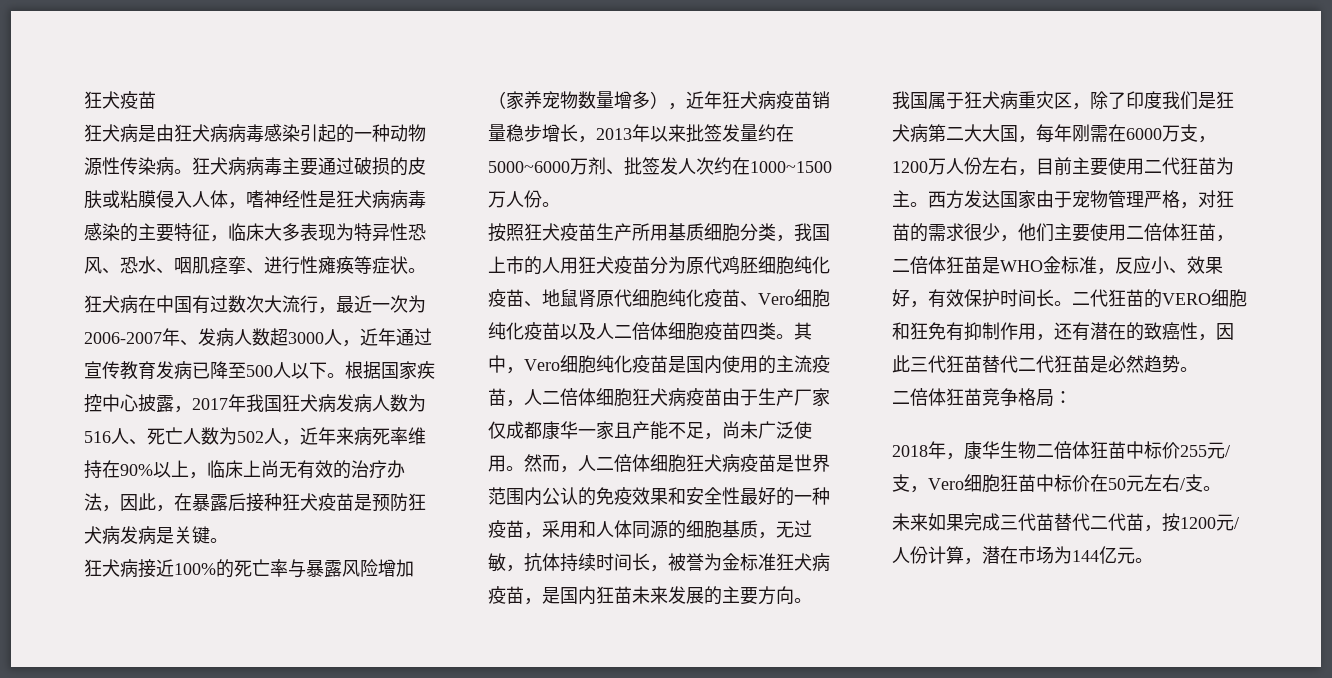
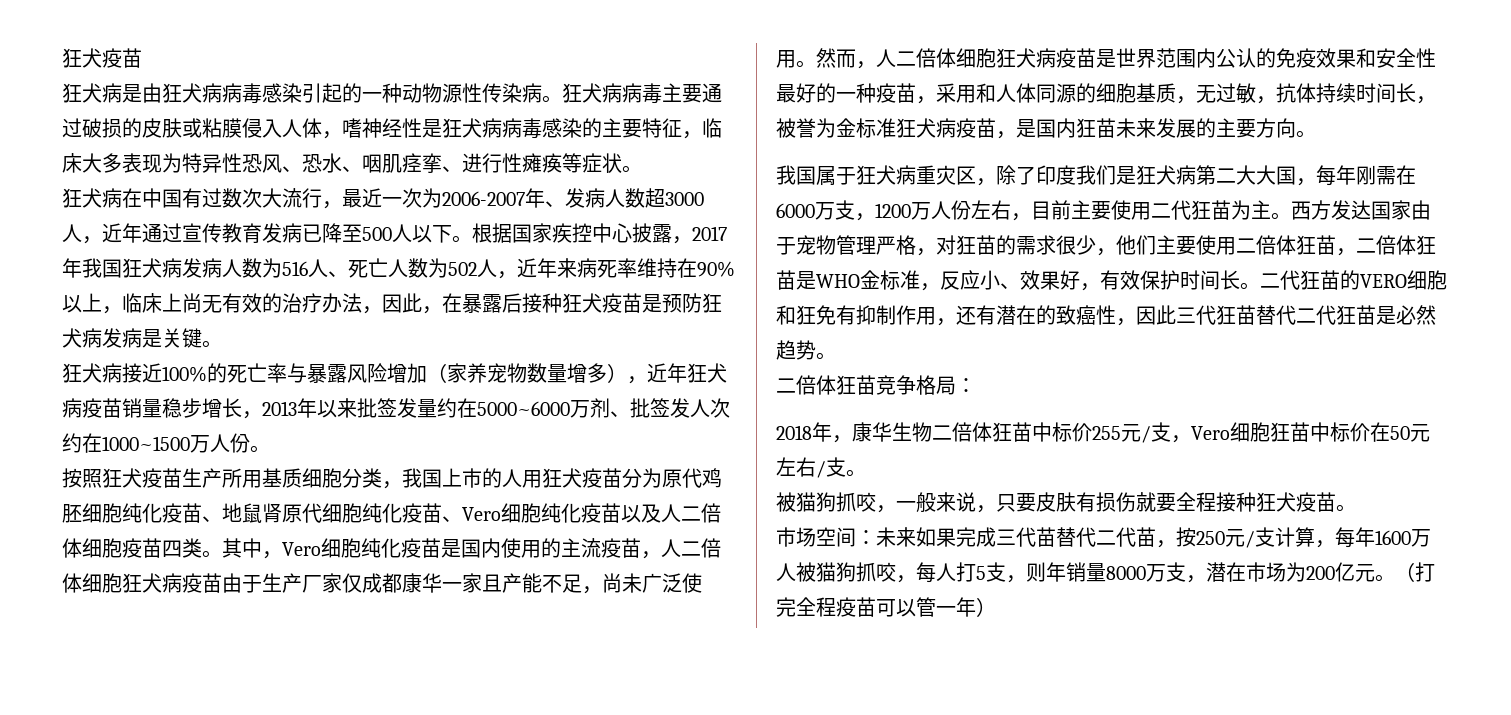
- 未来如果完成三代苗替代二代苗，按1200元/人份计算，潜在市场为144亿元。
+ 被猫狗抓咬，一般来说，只要皮肤有损伤就要全程接种狂犬疫苗。
+ 市场空间：未来如果完成三代苗替代二代苗，按250元/支计算，每年1600万人被猫狗抓咬，每人打5支，则年销量8000万支，潜在市场为200亿元。（打完全程疫苗可以管一年）

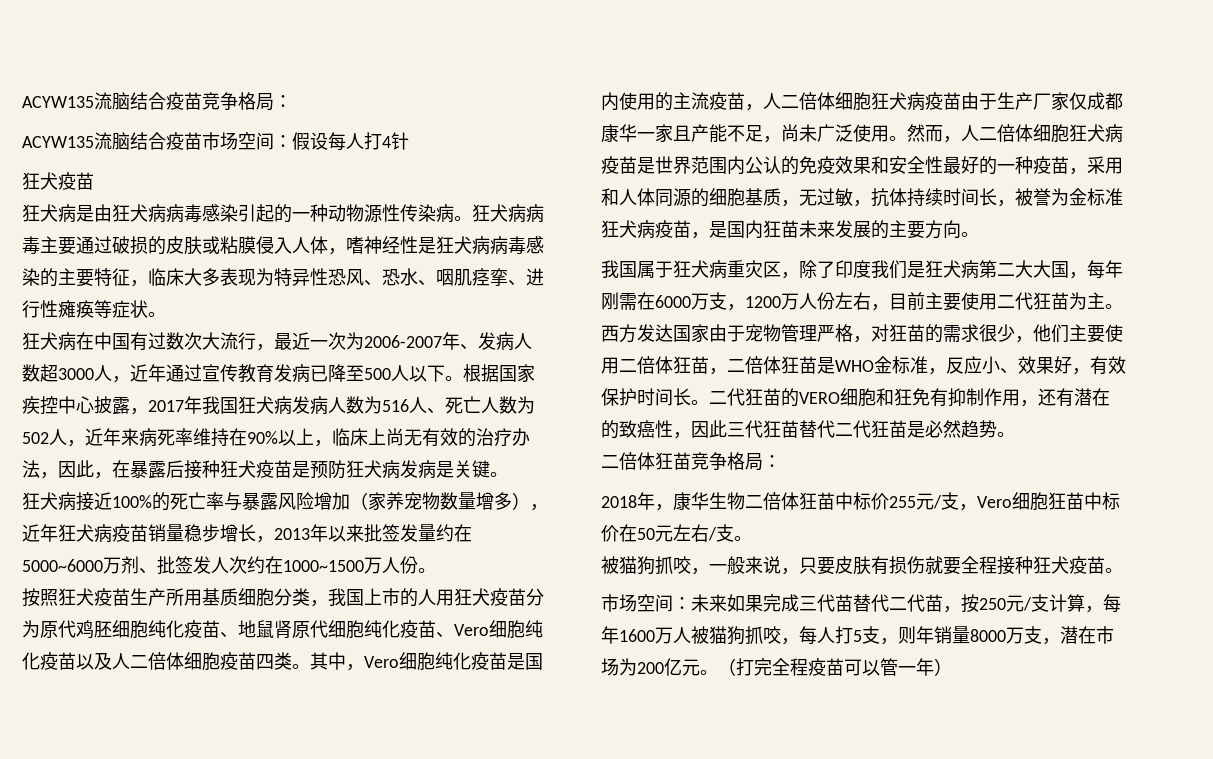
+ ACYW135流脑结合疫苗竞争格局：
+ ACYW135流脑结合疫苗市场空间：假设每人打4针

